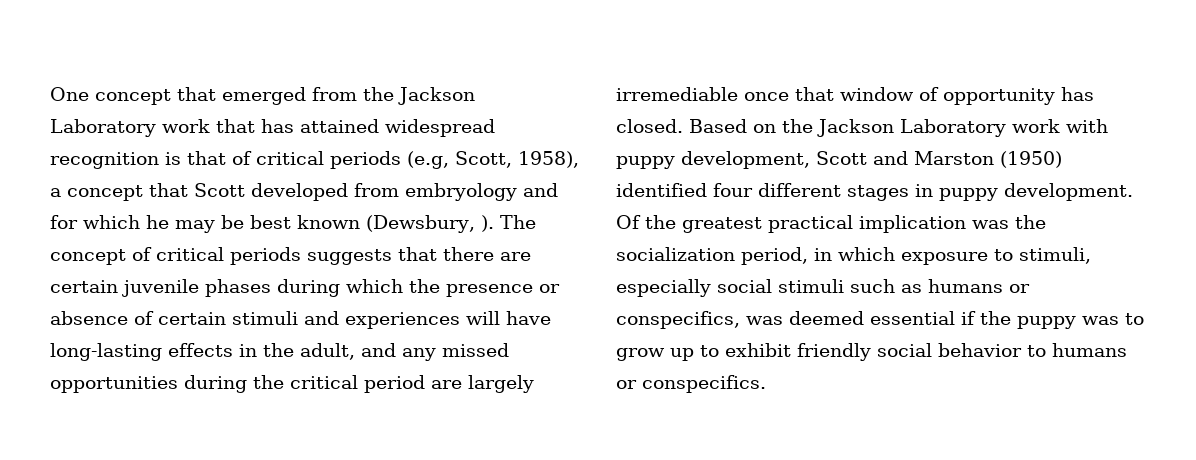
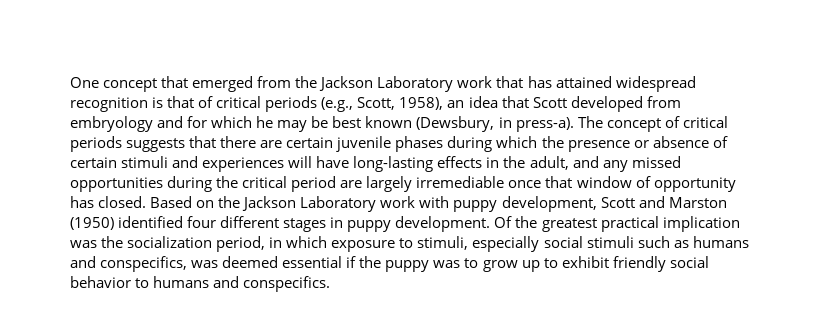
- One concept that emerged from the Jackson Laboratory work that has attained widespread recognition is that of critical periods (e.g, Scott, 1958), a concept that Scott developed from embryology and for which he may be best known (Dewsbury, ).
+ One concept that emerged from the Jackson Laboratory work that has attained widespread recognition is that of critical periods (e.g., Scott, 1958), an idea that Scott developed from embryology and for which he may be best known (Dewsbury, in press-a).
- Of the greatest practical implication was the socialization period, in which exposure to stimuli, especially social stimuli such as humans or conspecifics, was deemed essential if the puppy was to grow up to exhibit friendly social behavior to humans or conspecifics.
+ Of the greatest practical implication was the socialization period, in which exposure to stimuli, especially social stimuli such as humans and conspecifics, was deemed essential if the puppy was to grow up to exhibit friendly social behavior to humans and conspecifics.

